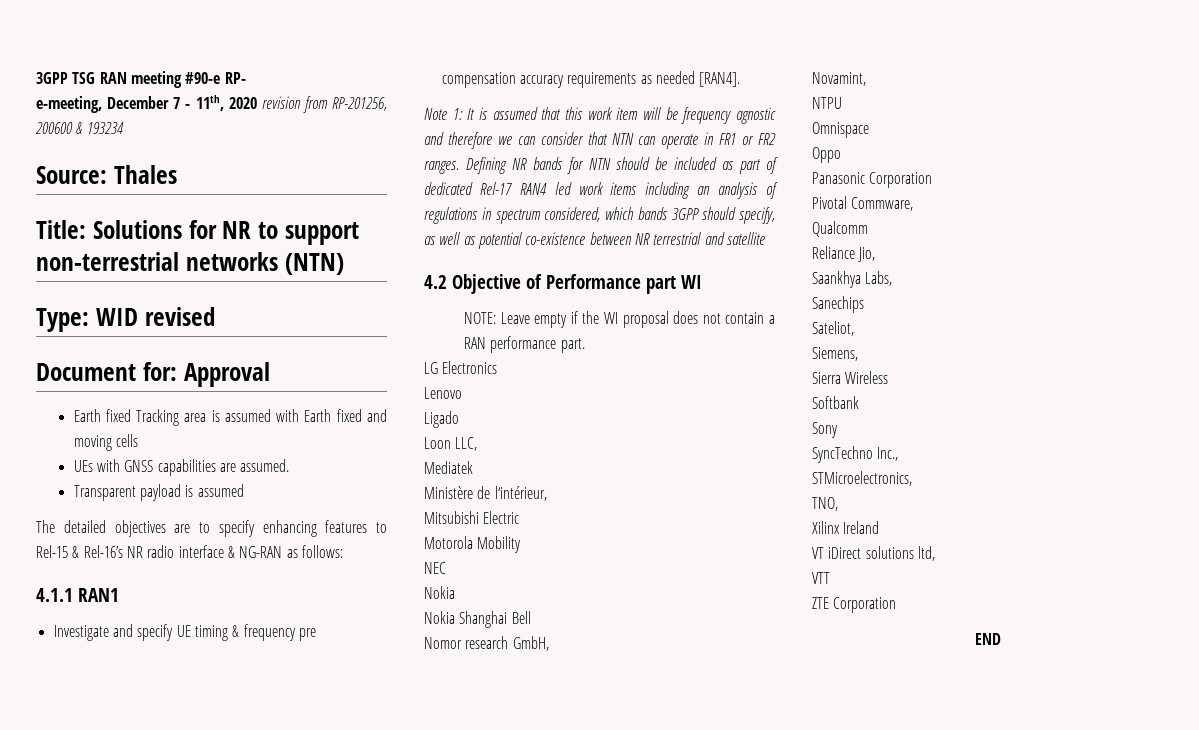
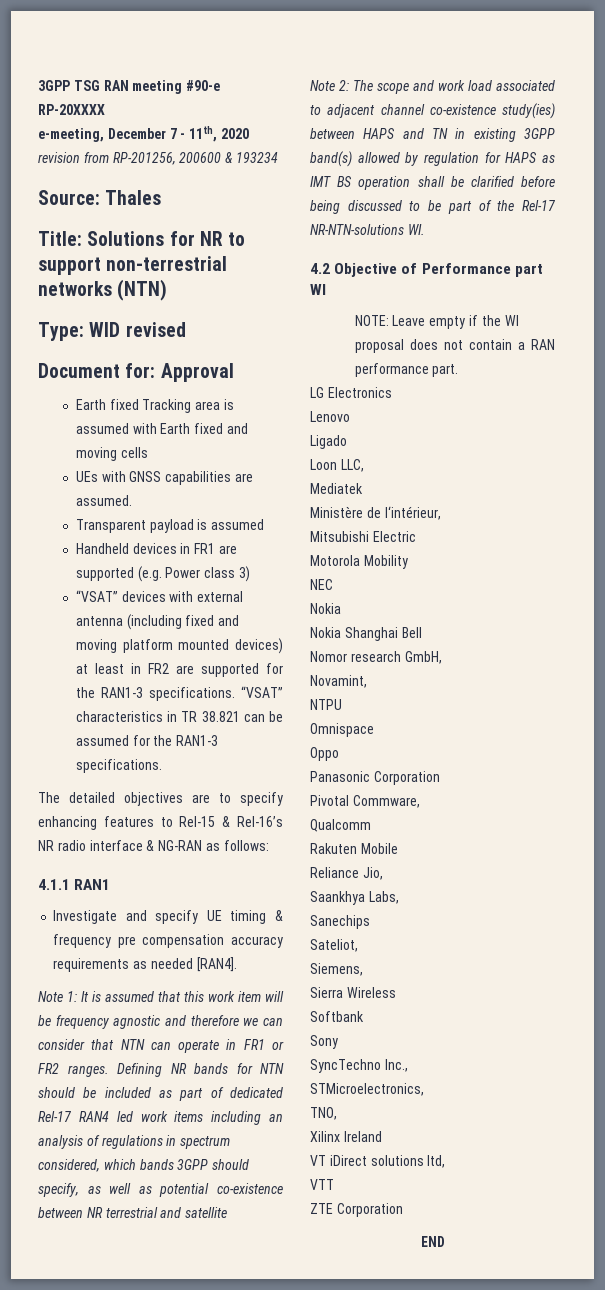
- 3GPP TSG RAN meeting #90-e RP-
+ 3GPP TSG RAN meeting #90-e RP-20XXXX
+ Handheld devices in FR1 are supported (e.g. Power class 3)
+ “VSAT” devices with external antenna (including fixed and moving platform mounted devices) at least in FR2 are supported for the RAN1-3 specifications. “VSAT” characteristics in TR 38.821 can be assumed for the RAN1-3 specifications.
+ Note 2: The scope and work load associated to adjacent channel co-existence study(ies) between HAPS and TN in existing 3GPP band(s) allowed by regulation for HAPS as IMT BS operation shall be clarified before being discussed to be part of the Rel-17 NR-NTN-solutions WI.
+ Rakuten Mobile

